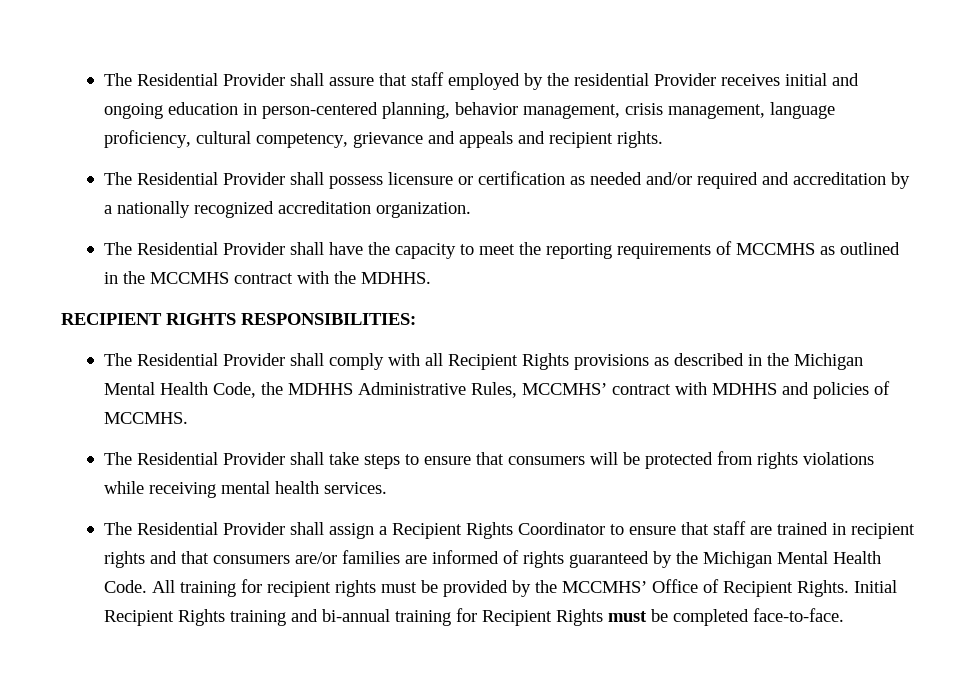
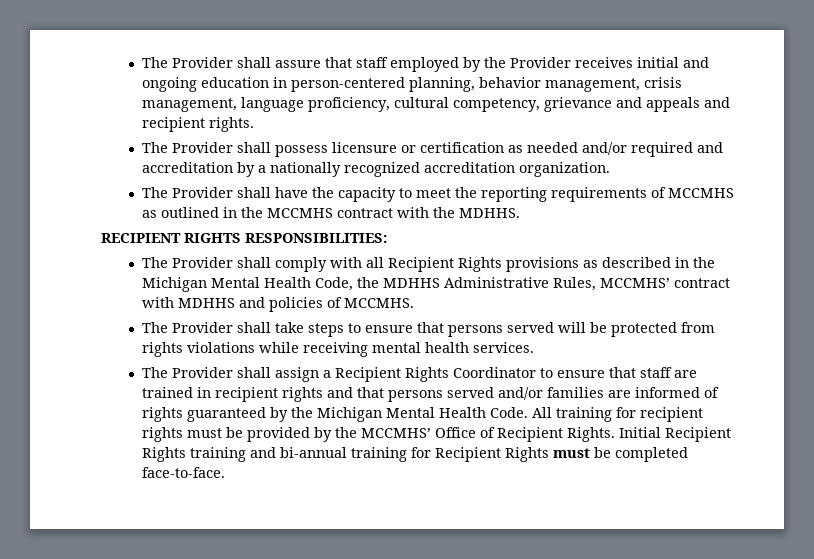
- The Residential Provider shall assure that staff employed by the residential Provider receives initial and ongoing education in person-centered planning, behavior management, crisis management, language proficiency, cultural competency, grievance and appeals and recipient rights.
+ The Provider shall assure that staff employed by the Provider receives initial and ongoing education in person-centered planning, behavior management, crisis management, language proficiency, cultural competency, grievance and appeals and recipient rights.
- The Residential Provider shall possess licensure or certification as needed and/or required and accreditation by a nationally recognized accreditation organization.
+ The Provider shall possess licensure or certification as needed and/or required and accreditation by a nationally recognized accreditation organization.
- The Residential Provider shall have the capacity to meet the reporting requirements of MCCMHS as outlined in the MCCMHS contract with the MDHHS.
+ The Provider shall have the capacity to meet the reporting requirements of MCCMHS as outlined in the MCCMHS contract with the MDHHS.
- The Residential Provider shall comply with all Recipient Rights provisions as described in the Michigan Mental Health Code, the MDHHS Administrative Rules, MCCMHS’ contract with MDHHS and policies of MCCMHS.
+ The Provider shall comply with all Recipient Rights provisions as described in the Michigan Mental Health Code, the MDHHS Administrative Rules, MCCMHS’ contract with MDHHS and policies of MCCMHS.
- The Residential Provider shall take steps to ensure that consumers will be protected from rights violations while receiving mental health services.
+ The Provider shall take steps to ensure that persons served will be protected from rights violations while receiving mental health services.
- The Residential Provider shall assign a Recipient Rights Coordinator to ensure that staff are trained in recipient rights and that consumers are/or families are informed of rights guaranteed by the Michigan Mental Health Code.
+ The Provider shall assign a Recipient Rights Coordinator to ensure that staff are trained in recipient rights and that persons served and/or families are informed of rights guaranteed by the Michigan Mental Health Code.

